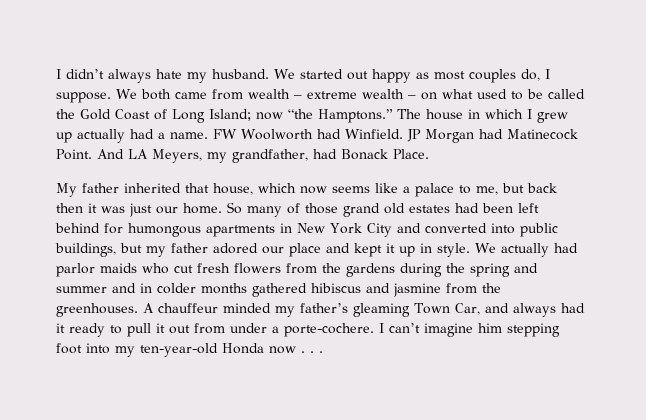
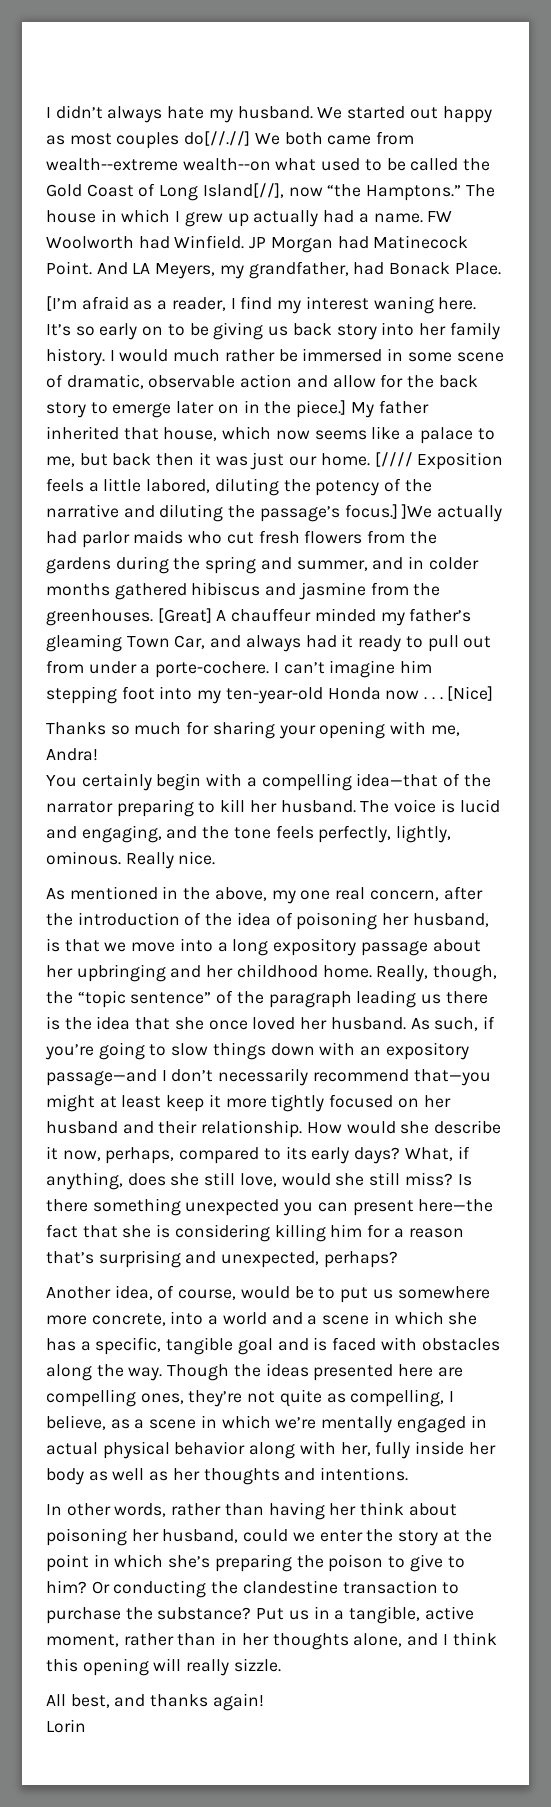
- We started out happy as most couples do, I suppose. We both came from wealth – extreme wealth – on what used to be called the Gold Coast of Long Island; now “the Hamptons.”
+ We started out happy as most couples do[//.//] We both came from wealth--extreme wealth--on what used to be called the Gold Coast of Long Island[//], now “the Hamptons.”
+ [I’m afraid as a reader, I find my interest waning here. It’s so early on to be giving us back story into her family history. I would much rather be immersed in some scene of dramatic, observable action and allow for the back story to emerge later on in the piece.]
- So many of those grand old estates had been left behind for humongous apartments in New York City and converted into public buildings, but my father adored our place and kept it up in style. We actually had parlor maids who cut fresh flowers from the gardens during the spring and summer and in colder months gathered hibiscus and jasmine from the greenhouses.
+ [//// Exposition feels a little labored, diluting the potency of the narrative and diluting the passage’s focus.] ]We actually had parlor maids who cut fresh flowers from the gardens during the spring and summer, and in colder months gathered hibiscus and jasmine from the greenhouses.
- A chauffeur minded my father’s gleaming Town Car, and always had it ready to pull it out from under a porte-cochere.
+ [Great] A chauffeur minded my father’s gleaming Town Car, and always had it ready to pull out from under a porte-cochere.
+ [Nice]
+ Thanks so much for sharing your opening with me, Andra!
+ You certainly begin with a compelling idea—that of the narrator preparing to kill her husband. The voice is lucid and engaging, and the tone feels perfectly, lightly, ominous. Really nice.
+ As mentioned in the above, my one real concern, after the introduction of the idea of poisoning her husband, is that we move into a long expository passage about her upbringing and her childhood home. Really, though, the “topic sentence” of the paragraph leading us there is the idea that she once loved her husband. As such, if you’re going to slow things down with an expository passage—and I don’t necessarily recommend that—you might at least keep it more tightly focused on her husband and their relationship. How would she describe it now, perhaps, compared to its early days? What, if anything, does she still love, would she still miss? Is there something unexpected you can present here—the fact that she is considering killing him for a reason that’s surprising and unexpected, perhaps?
+ Another idea, of course, would be to put us somewhere more concrete, into a world and a scene in which she has a specific, tangible goal and is faced with obstacles along the way. Though the ideas presented here are compelling ones, they’re not quite as compelling, I believe, as a scene in which we’re mentally engaged in actual physical behavior along with her, fully inside her body as well as her thoughts and intentions.
+ In other words, rather than having her think about poisoning her husband, could we enter the story at the point in which she’s preparing the poison to give to him? Or conducting the clandestine transaction to purchase the substance? Put us in a tangible, active moment, rather than in her thoughts alone, and I think this opening will really sizzle.
+ All best, and thanks again!
+ Lorin

